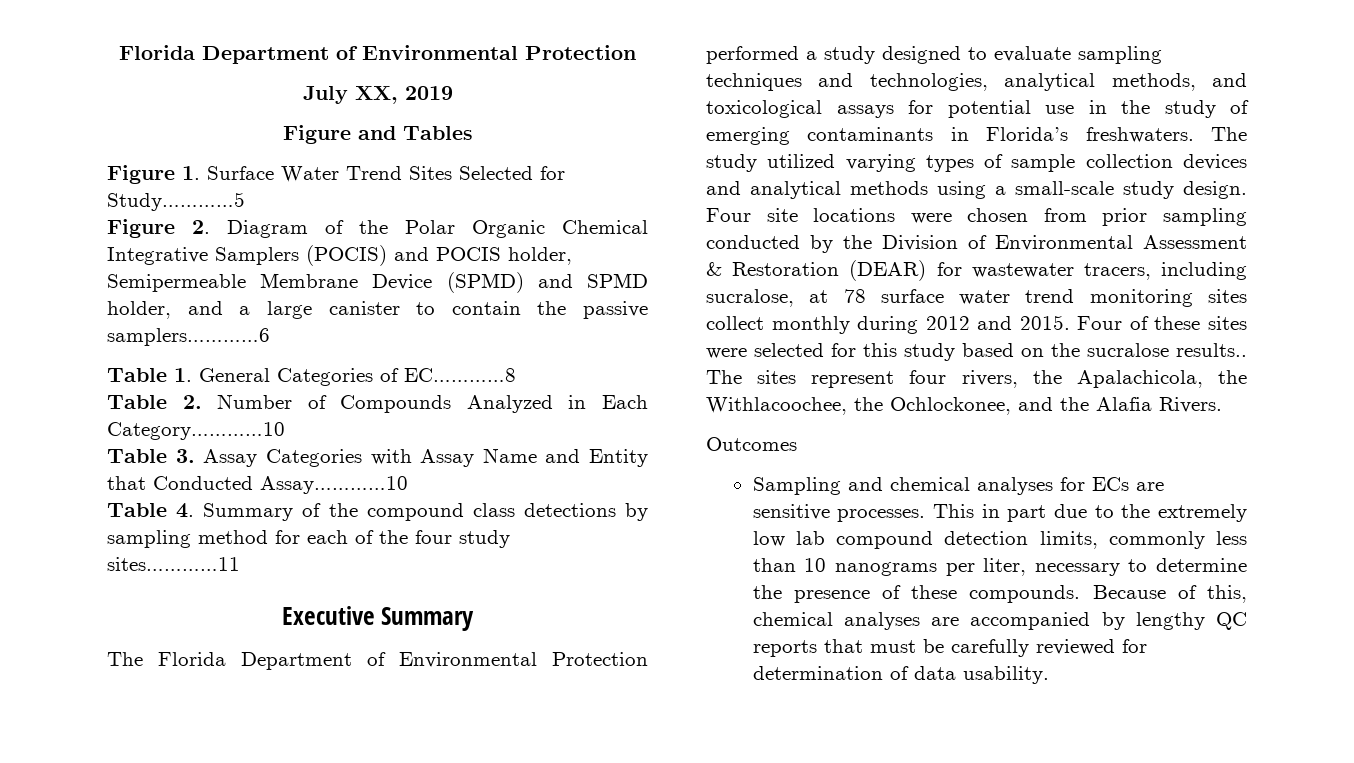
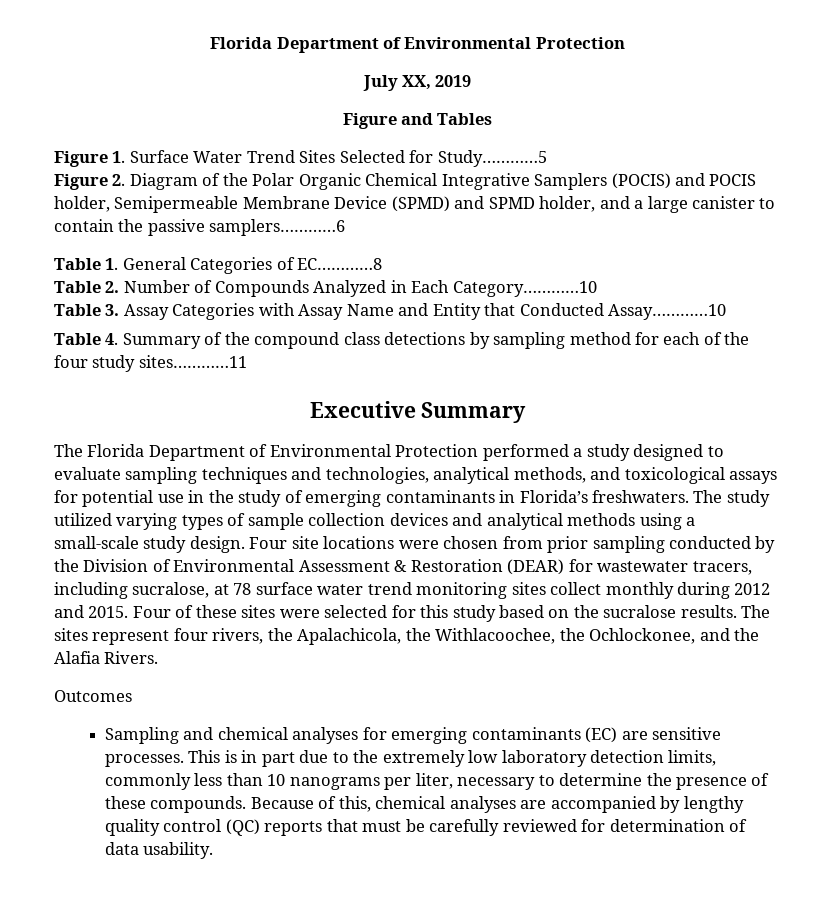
- Four of these sites were selected for this study based on the sucralose results..
+ Four of these sites were selected for this study based on the sucralose results.
- Sampling and chemical analyses for ECs are sensitive processes.
+ Sampling and chemical analyses for emerging contaminants (EC) are sensitive processes.
- This in part due to the extremely low lab compound detection limits, commonly less than 10 nanograms per liter, necessary to determine the presence of these compounds.
+ This is in part due to the extremely low laboratory detection limits, commonly less than 10 nanograms per liter, necessary to determine the presence of these compounds.
- Because of this, chemical analyses are accompanied by lengthy QC reports that must be carefully reviewed for determination of data usability.
+ Because of this, chemical analyses are accompanied by lengthy quality control (QC) reports that must be carefully reviewed for determination of data usability.

